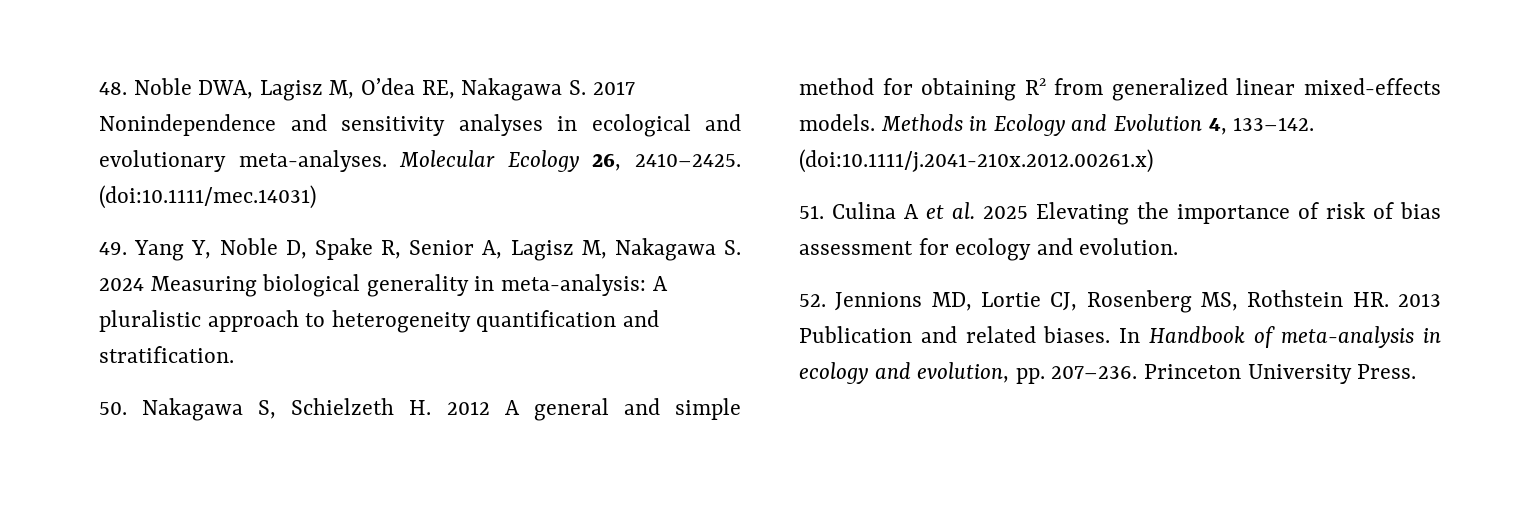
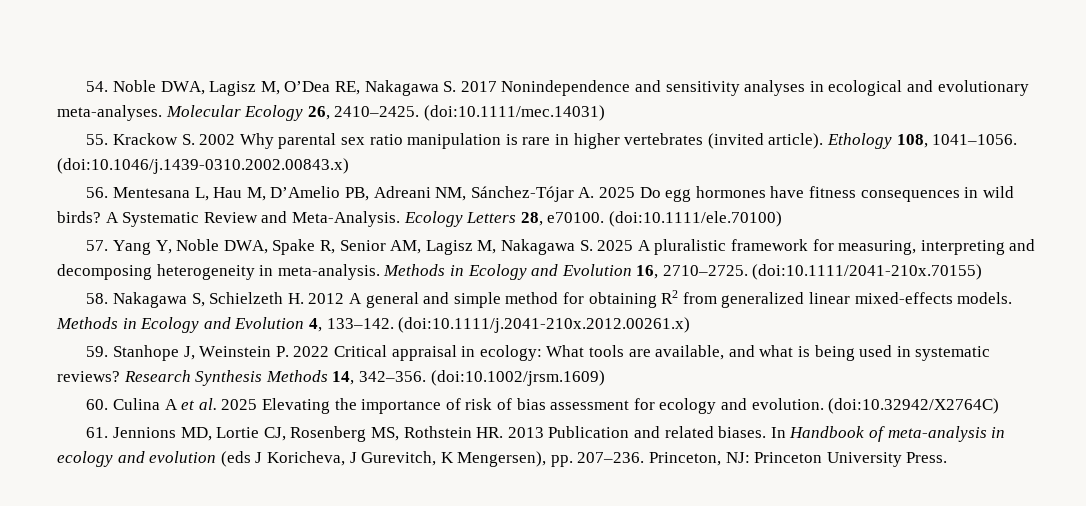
- 48. Noble DWA, Lagisz M, O’dea RE, Nakagawa S. 2017 Nonindependence and sensitivity analyses in ecological and evolutionary meta-analyses.
+ 54. Noble DWA, Lagisz M, O’Dea RE, Nakagawa S. 2017 Nonindependence and sensitivity analyses in ecological and evolutionary meta-analyses.
- 49. Yang Y, Noble D, Spake R, Senior A, Lagisz M, Nakagawa S. 2024 Measuring biological generality in meta-analysis: A pluralistic approach to heterogeneity quantification and stratification.
- 50. Nakagawa S, Schielzeth H. 2012 A general and simple method for obtaining R2 from generalized linear mixed-effects models.
+ 55. Krackow S. 2002 Why parental sex ratio manipulation is rare in higher vertebrates (invited article). Ethology 108, 1041–1056. (doi:10.1046/j.1439-0310.2002.00843.x)
+ 56. Mentesana L, Hau M, D’Amelio PB, Adreani NM, Sánchez-Tójar A. 2025 Do egg hormones have fitness consequences in wild birds? A Systematic Review and Meta-Analysis. Ecology Letters 28, e70100. (doi:10.1111/ele.70100)
+ 57. Yang Y, Noble DWA, Spake R, Senior AM, Lagisz M, Nakagawa S. 2025 A pluralistic framework for measuring, interpreting and decomposing heterogeneity in meta-analysis. Methods in Ecology and Evolution 16, 2710–2725. (doi:10.1111/2041-210x.70155)
+ 58. Nakagawa S, Schielzeth H. 2012 A general and simple method for obtaining R2 from generalized linear mixed-effects models.
- 51. Culina A et al. 2025 Elevating the importance of risk of bias assessment for ecology and evolution.
- 52. Jennions MD, Lortie CJ, Rosenberg MS, Rothstein HR. 2013 Publication and related biases.
+ 59. Stanhope J, Weinstein P. 2022 Critical appraisal in ecology: What tools are available, and what is being used in systematic reviews? Research Synthesis Methods 14, 342–356. (doi:10.1002/jrsm.1609)
+ 60. Culina A et al. 2025 Elevating the importance of risk of bias assessment for ecology and evolution. (doi:10.32942/X2764C)
+ 61. Jennions MD, Lortie CJ, Rosenberg MS, Rothstein HR. 2013 Publication and related biases.
- In Handbook of meta-analysis in ecology and evolution, pp. 207–236. Princeton University Press.
+ In Handbook of meta-analysis in ecology and evolution (eds J Koricheva, J Gurevitch, K Mengersen), pp. 207–236. Princeton, NJ: Princeton University Press.

